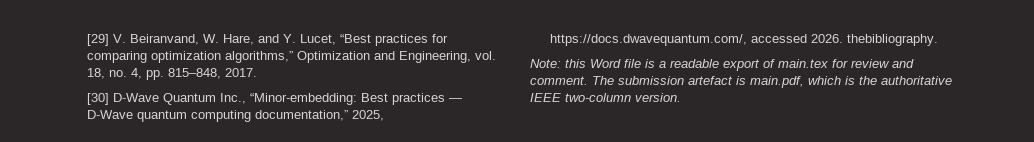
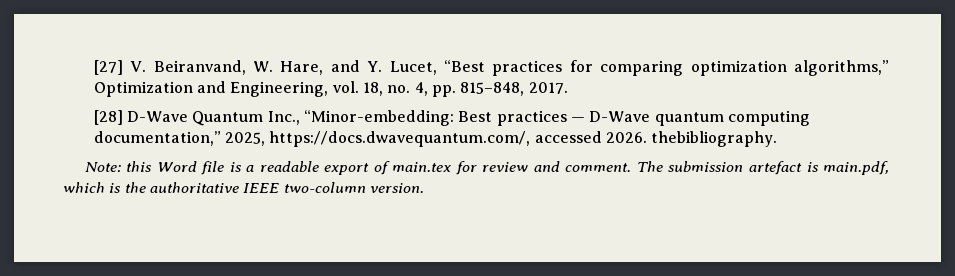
- [29] V. Beiranvand, W. Hare, and Y. Lucet, “Best practices for comparing optimization algorithms,” Optimization and Engineering, vol. 18, no. 4, pp. 815–848, 2017.
+ [27] V. Beiranvand, W. Hare, and Y. Lucet, “Best practices for comparing optimization algorithms,” Optimization and Engineering, vol. 18, no. 4, pp. 815–848, 2017.
- [30] D-Wave Quantum Inc., “Minor-embedding: Best practices — D-Wave quantum computing documentation,” 2025, https://docs.dwavequantum.com/, accessed 2026. thebibliography.
+ [28] D-Wave Quantum Inc., “Minor-embedding: Best practices — D-Wave quantum computing documentation,” 2025, https://docs.dwavequantum.com/, accessed 2026. thebibliography.

